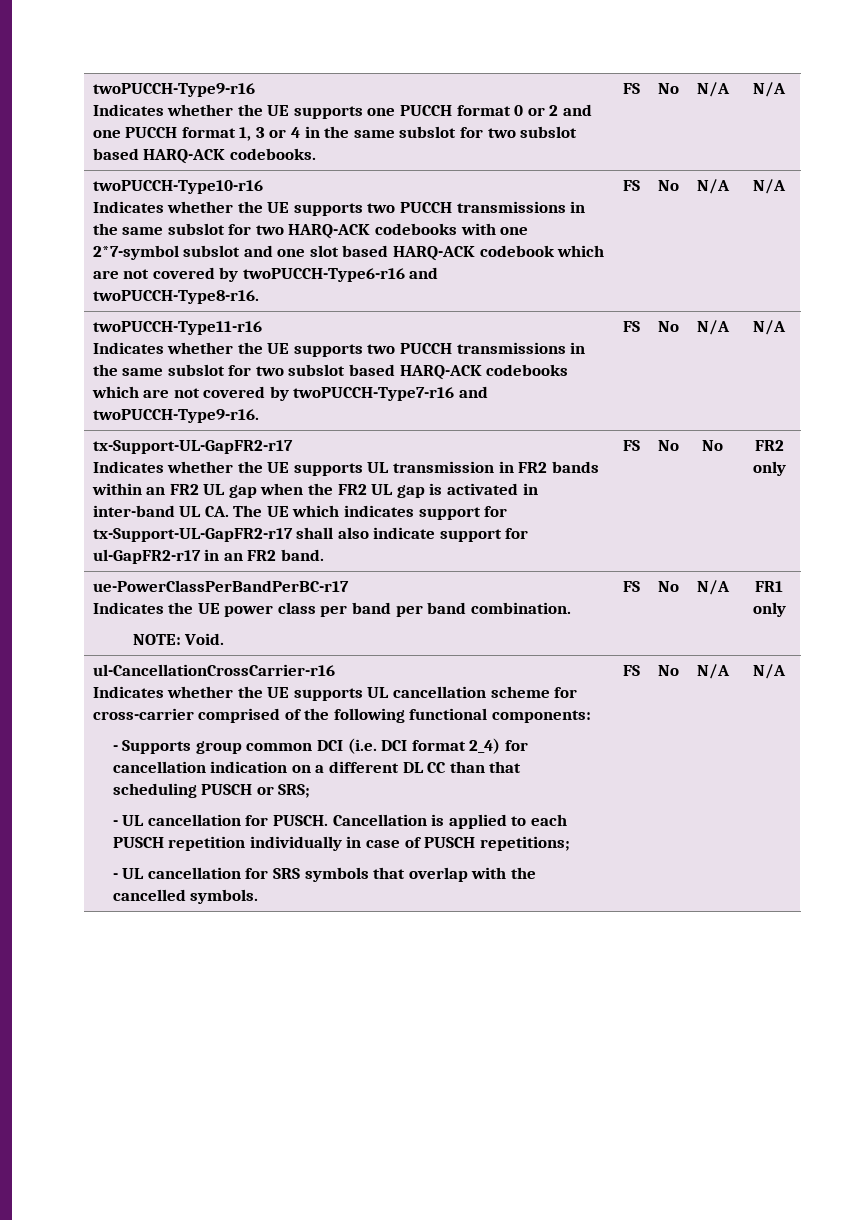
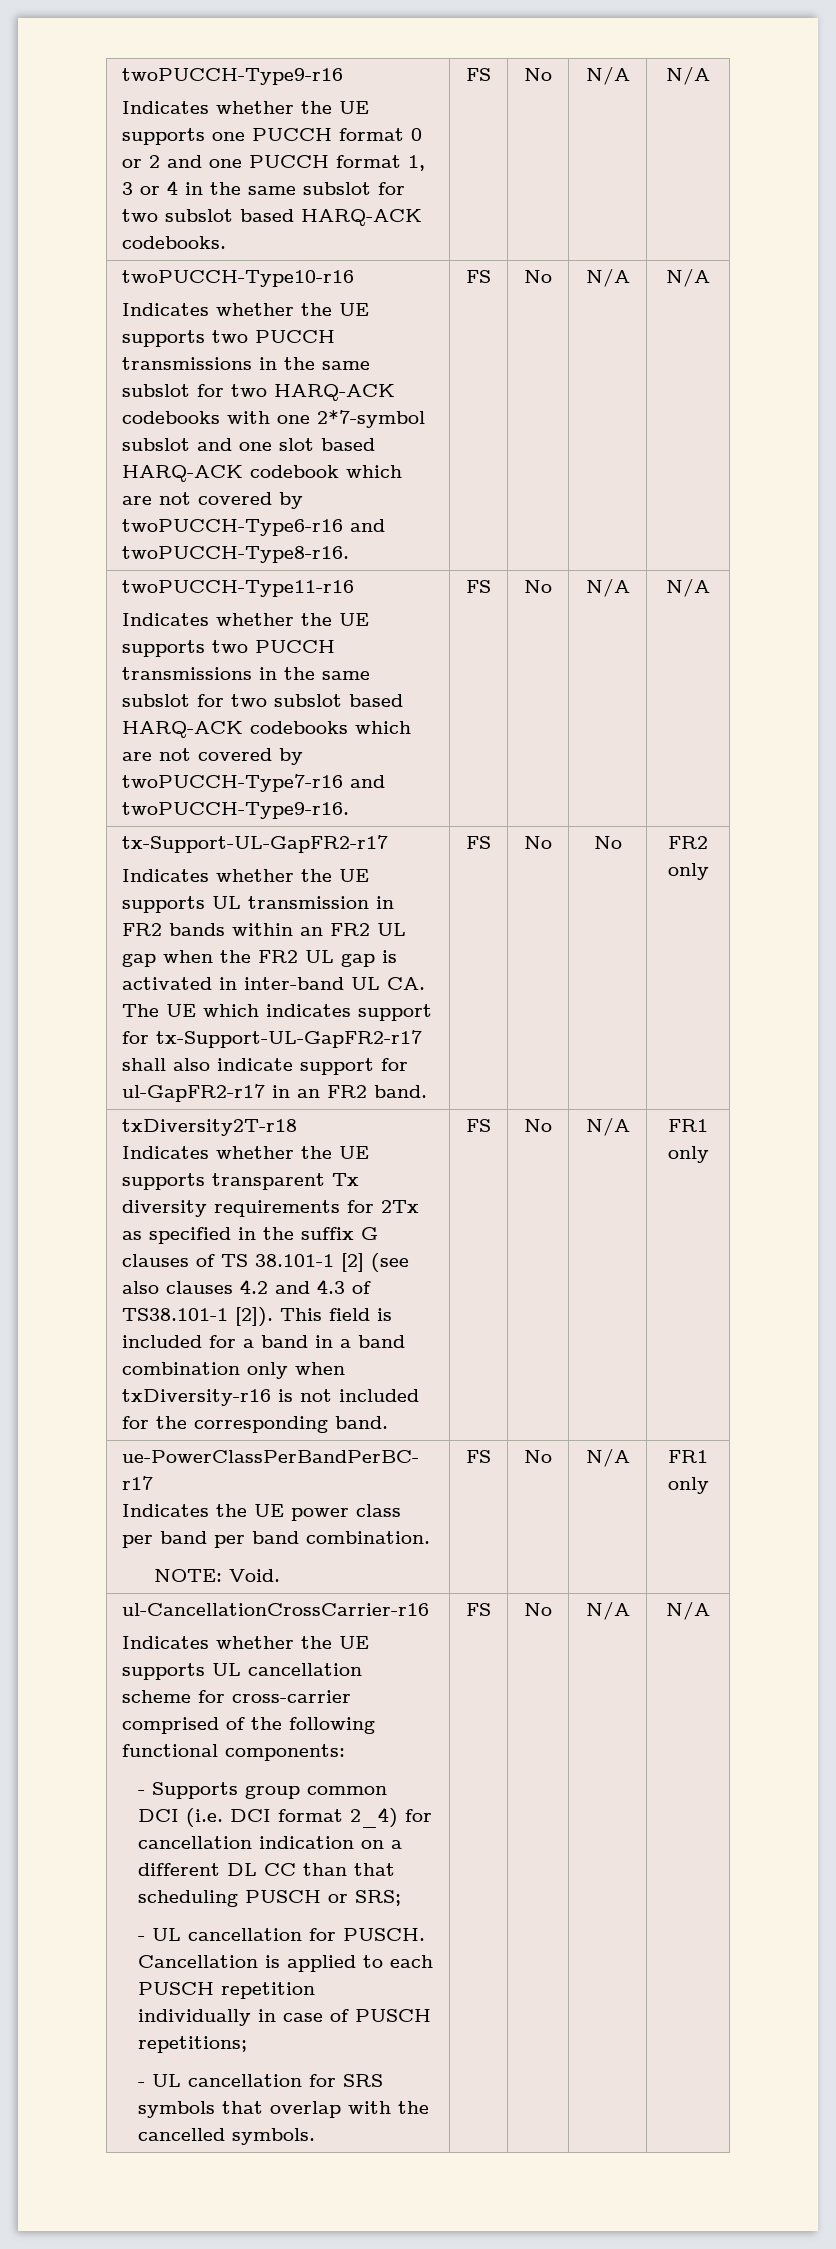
+ txDiversity2T-r18
+ Indicates whether the UE supports transparent Tx diversity requirements for 2Tx as specified in the suffix G clauses of TS 38.101-1 [2] (see also clauses 4.2 and 4.3 of TS38.101-1 [2]). This field is included for a band in a band combination only when txDiversity-r16 is not included for the corresponding band. | FS | No | N/A | FR1 only

